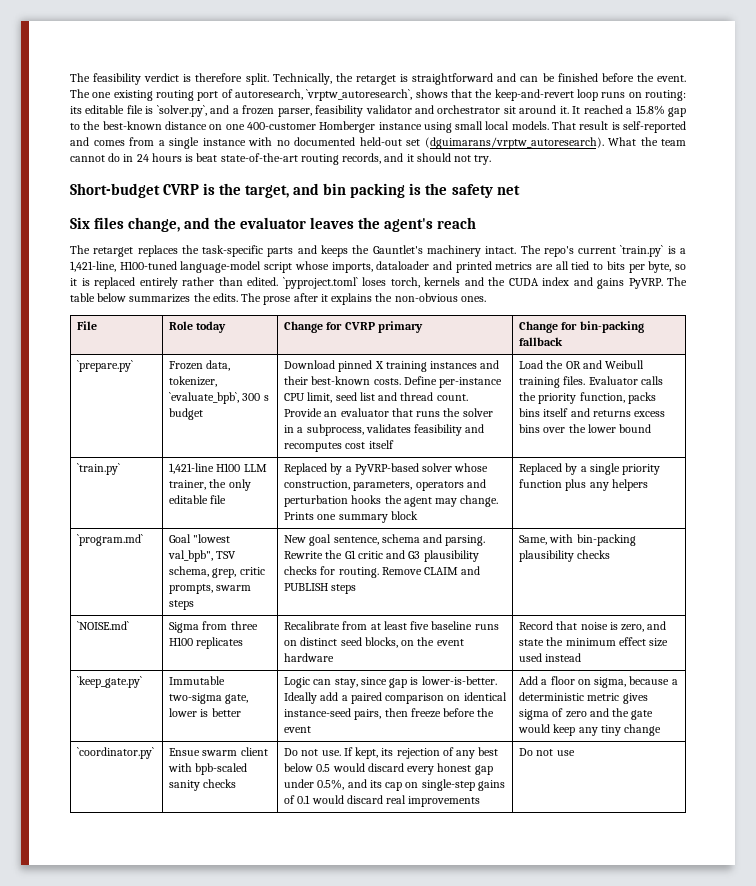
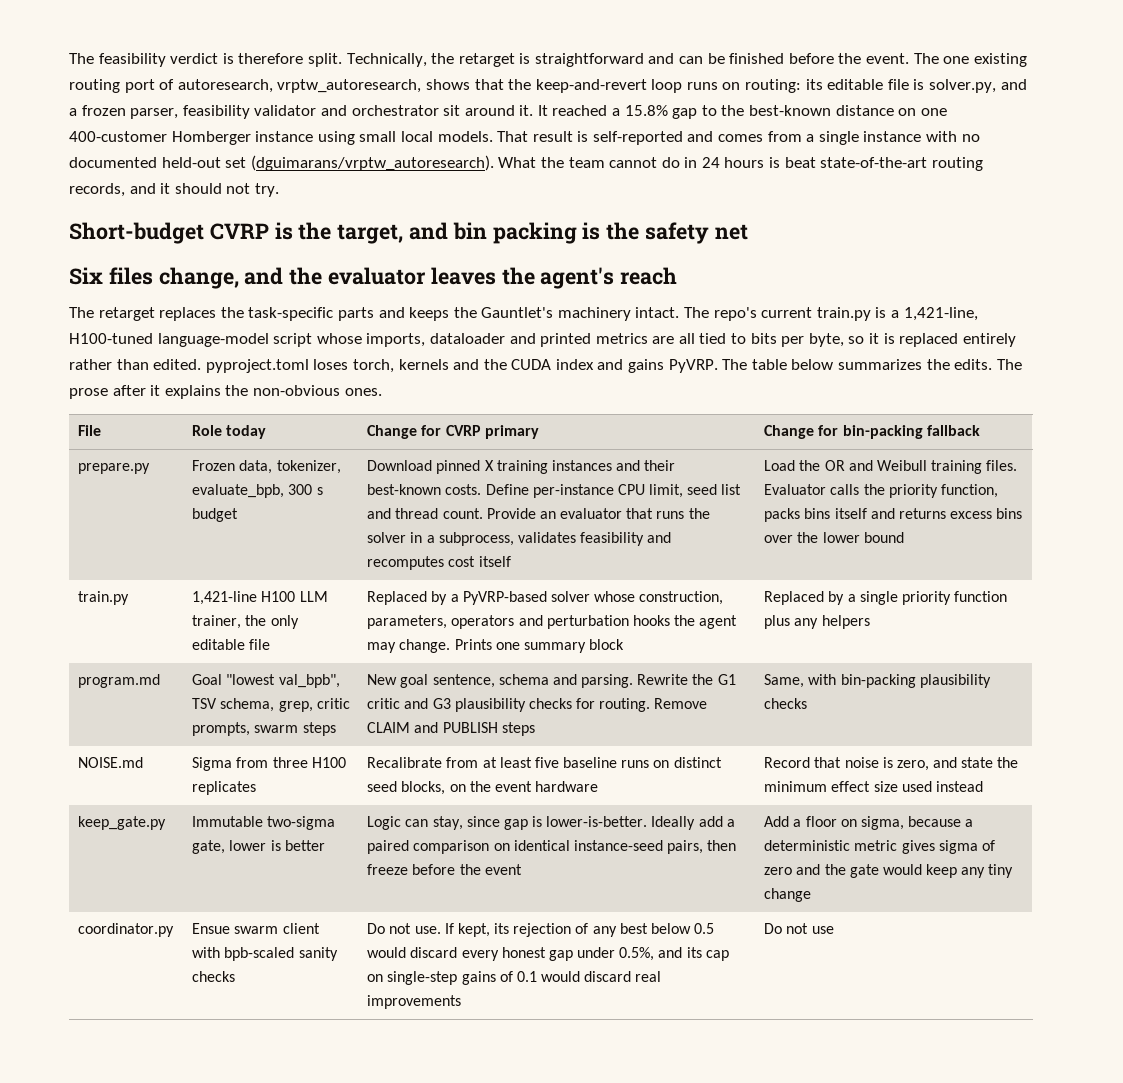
- The one existing routing port of autoresearch, `vrptw_autoresearch`, shows that the keep-and-revert loop runs on routing: its editable file is `solver.py`, and a frozen parser, feasibility validator and orchestrator sit around it.
+ The one existing routing port of autoresearch, vrptw_autoresearch, shows that the keep-and-revert loop runs on routing: its editable file is solver.py, and a frozen parser, feasibility validator and orchestrator sit around it.
- The repo's current `train.py` is a 1,421-line, H100-tuned language-model script whose imports, dataloader and printed metrics are all tied to bits per byte, so it is replaced entirely rather than edited. `pyproject.toml` loses torch, kernels and the CUDA index and gains PyVRP.
+ The repo's current train.py is a 1,421-line, H100-tuned language-model script whose imports, dataloader and printed metrics are all tied to bits per byte, so it is replaced entirely rather than edited. pyproject.toml loses torch, kernels and the CUDA index and gains PyVRP.
- `prepare.py`
+ prepare.py
- Frozen data, tokenizer, `evaluate_bpb`, 300 s budget
+ Frozen data, tokenizer, evaluate_bpb, 300 s budget
- `train.py` | 1,421-line H100 LLM trainer, the only editable file | Replaced by a PyVRP-based solver whose construction, parameters, operators and perturbation hooks the agent may change. Prints one summary block | Replaced by a single priority function plus any helpers
+ train.py | 1,421-line H100 LLM trainer, the only editable file | Replaced by a PyVRP-based solver whose construction, parameters, operators and perturbation hooks the agent may change. Prints one summary block | Replaced by a single priority function plus any helpers
- `program.md` | Goal "lowest val_bpb", TSV schema, grep, critic prompts, swarm steps | New goal sentence, schema and parsing. Rewrite the G1 critic and G3 plausibility checks for routing. Remove CLAIM and PUBLISH steps | Same, with bin-packing plausibility checks
+ program.md | Goal "lowest val_bpb", TSV schema, grep, critic prompts, swarm steps | New goal sentence, schema and parsing. Rewrite the G1 critic and G3 plausibility checks for routing. Remove CLAIM and PUBLISH steps | Same, with bin-packing plausibility checks
- `NOISE.md` | Sigma from three H100 replicates | Recalibrate from at least five baseline runs on distinct seed blocks, on the event hardware | Record that noise is zero, and state the minimum effect size used instead
+ NOISE.md | Sigma from three H100 replicates | Recalibrate from at least five baseline runs on distinct seed blocks, on the event hardware | Record that noise is zero, and state the minimum effect size used instead
- `keep_gate.py`
+ keep_gate.py
- `coordinator.py`
+ coordinator.py

